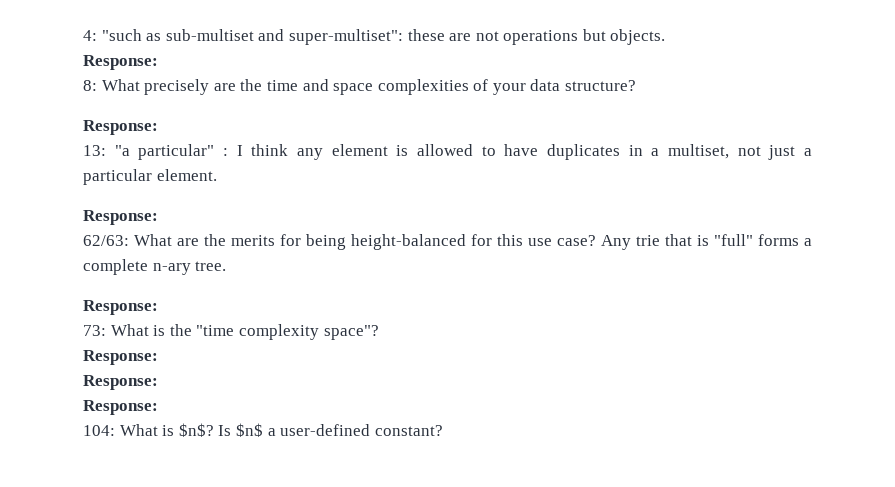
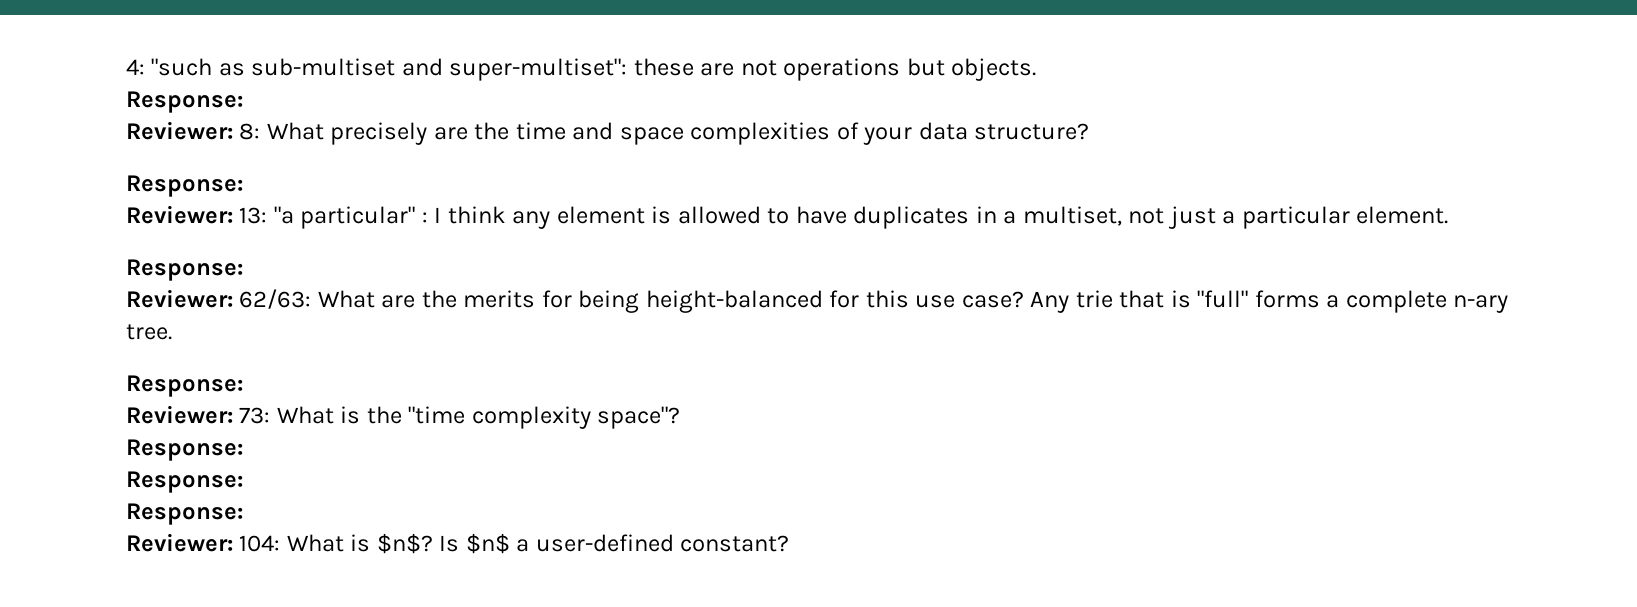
- 8: What precisely are the time and space complexities of your data structure?
+ Reviewer: 8: What precisely are the time and space complexities of your data structure?
- 13: "a particular" : I think any element is allowed to have duplicates in a multiset, not just a particular element.
+ Reviewer: 13: "a particular" : I think any element is allowed to have duplicates in a multiset, not just a particular element.
- 62/63: What are the merits for being height-balanced for this use case?
+ Reviewer: 62/63: What are the merits for being height-balanced for this use case?
- 73: What is the "time complexity space"?
+ Reviewer: 73: What is the "time complexity space"?
- 104: What is $n$?
+ Reviewer: 104: What is $n$?

